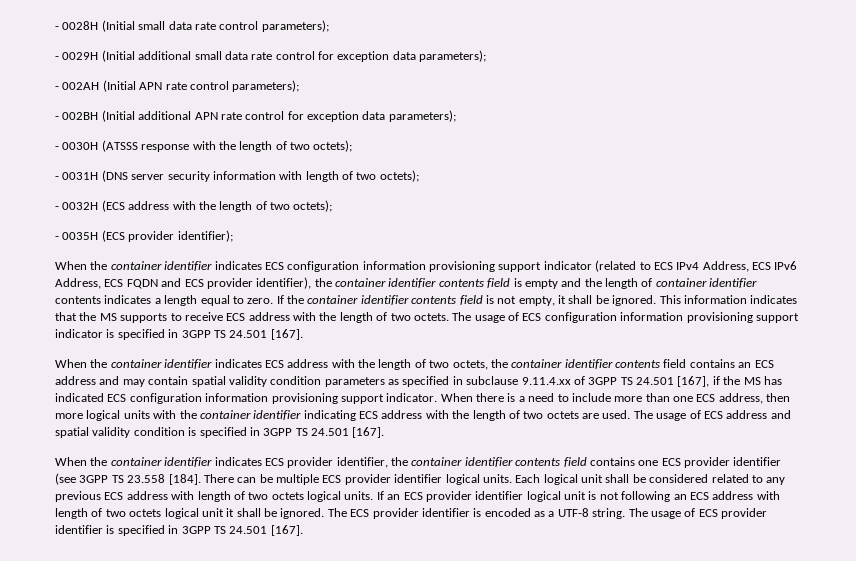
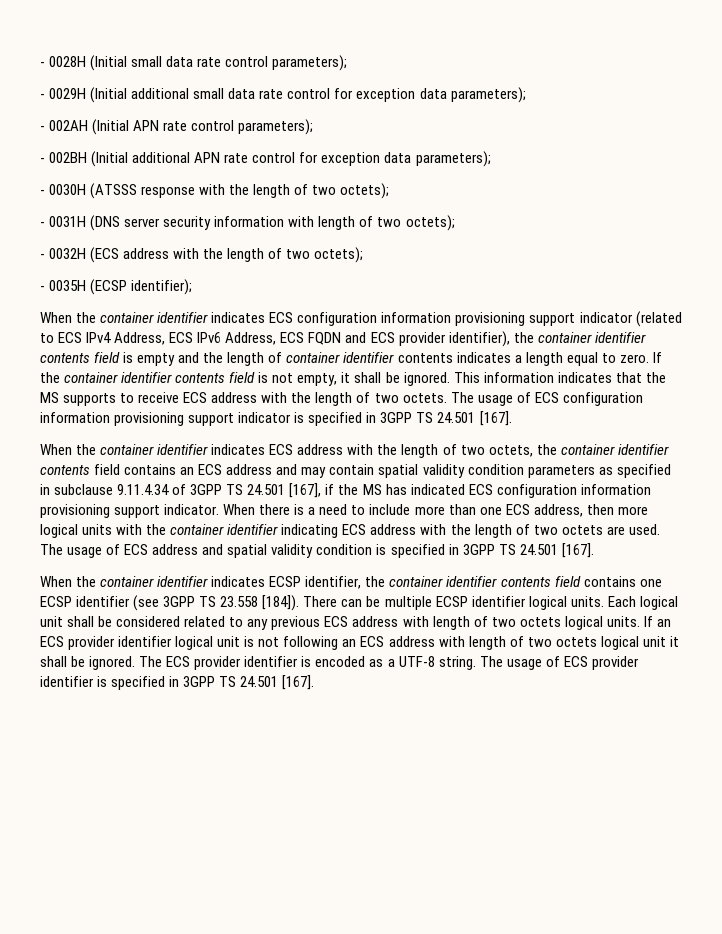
- - 0035H (ECS provider identifier);
+ - 0035H (ECSP identifier);
- When the container identifier indicates ECS address with the length of two octets, the container identifier contents field contains an ECS address and may contain spatial validity condition parameters as specified in subclause 9.11.4.xx of 3GPP TS 24.501 [167], if the MS has indicated ECS configuration information provisioning support indicator.
+ When the container identifier indicates ECS address with the length of two octets, the container identifier contents field contains an ECS address and may contain spatial validity condition parameters as specified in subclause 9.11.4.34 of 3GPP TS 24.501 [167], if the MS has indicated ECS configuration information provisioning support indicator.
- When the container identifier indicates ECS provider identifier, the container identifier contents field contains one ECS provider identifier (see 3GPP TS 23.558 [184].
+ When the container identifier indicates ECSP identifier, the container identifier contents field contains one ECSP identifier (see 3GPP TS 23.558 [184]).
- There can be multiple ECS provider identifier logical units.
+ There can be multiple ECSP identifier logical units.

